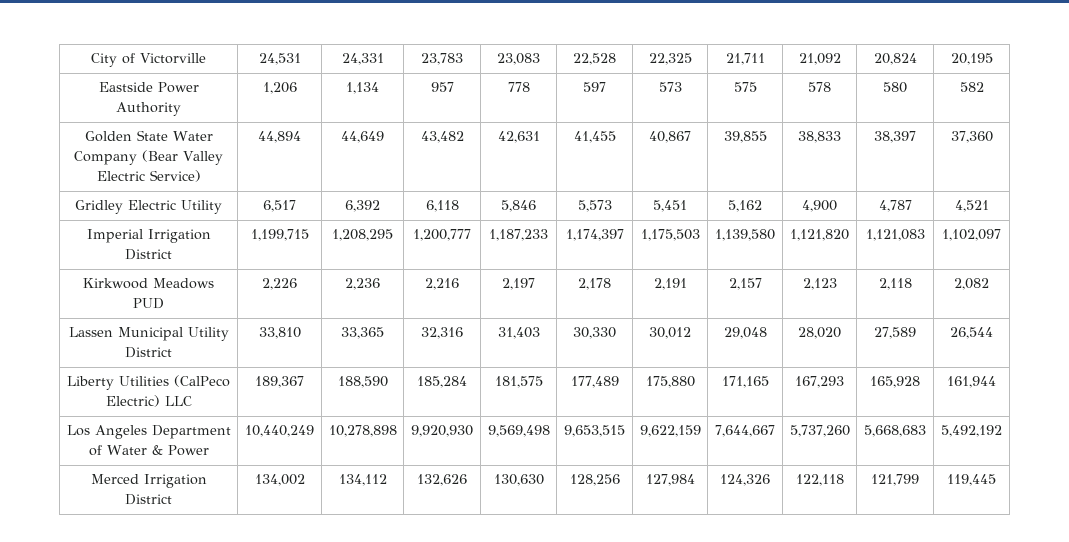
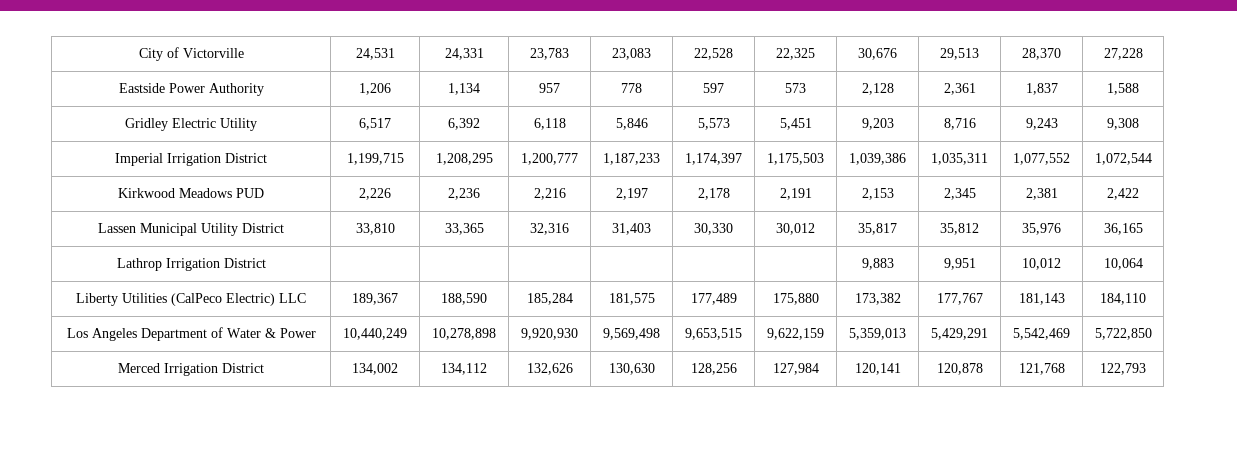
- City of Victorville | 24,531 | 24,331 | 23,783 | 23,083 | 22,528 | 22,325 | 21,711 | 21,092 | 20,824 | 20,195
+ City of Victorville | 24,531 | 24,331 | 23,783 | 23,083 | 22,528 | 22,325 | 30,676 | 29,513 | 28,370 | 27,228
- Eastside Power Authority | 1,206 | 1,134 | 957 | 778 | 597 | 573 | 575 | 578 | 580 | 582
- Golden State Water Company (Bear Valley Electric Service) | 44,894 | 44,649 | 43,482 | 42,631 | 41,455 | 40,867 | 39,855 | 38,833 | 38,397 | 37,360
+ Eastside Power Authority | 1,206 | 1,134 | 957 | 778 | 597 | 573 | 2,128 | 2,361 | 1,837 | 1,588
- Gridley Electric Utility | 6,517 | 6,392 | 6,118 | 5,846 | 5,573 | 5,451 | 5,162 | 4,900 | 4,787 | 4,521
+ Gridley Electric Utility | 6,517 | 6,392 | 6,118 | 5,846 | 5,573 | 5,451 | 9,203 | 8,716 | 9,243 | 9,308
- Imperial Irrigation District | 1,199,715 | 1,208,295 | 1,200,777 | 1,187,233 | 1,174,397 | 1,175,503 | 1,139,580 | 1,121,820 | 1,121,083 | 1,102,097
+ Imperial Irrigation District | 1,199,715 | 1,208,295 | 1,200,777 | 1,187,233 | 1,174,397 | 1,175,503 | 1,039,386 | 1,035,311 | 1,077,552 | 1,072,544
- Kirkwood Meadows PUD | 2,226 | 2,236 | 2,216 | 2,197 | 2,178 | 2,191 | 2,157 | 2,123 | 2,118 | 2,082
+ Kirkwood Meadows PUD | 2,226 | 2,236 | 2,216 | 2,197 | 2,178 | 2,191 | 2,153 | 2,345 | 2,381 | 2,422
- Lassen Municipal Utility District | 33,810 | 33,365 | 32,316 | 31,403 | 30,330 | 30,012 | 29,048 | 28,020 | 27,589 | 26,544
+ Lassen Municipal Utility District | 33,810 | 33,365 | 32,316 | 31,403 | 30,330 | 30,012 | 35,817 | 35,812 | 35,976 | 36,165
+ Lathrop Irrigation District | | | | | | | 9,883 | 9,951 | 10,012 | 10,064
- Liberty Utilities (CalPeco Electric) LLC | 189,367 | 188,590 | 185,284 | 181,575 | 177,489 | 175,880 | 171,165 | 167,293 | 165,928 | 161,944
+ Liberty Utilities (CalPeco Electric) LLC | 189,367 | 188,590 | 185,284 | 181,575 | 177,489 | 175,880 | 173,382 | 177,767 | 181,143 | 184,110
- Los Angeles Department of Water & Power | 10,440,249 | 10,278,898 | 9,920,930 | 9,569,498 | 9,653,515 | 9,622,159 | 7,644,667 | 5,737,260 | 5,668,683 | 5,492,192
+ Los Angeles Department of Water & Power | 10,440,249 | 10,278,898 | 9,920,930 | 9,569,498 | 9,653,515 | 9,622,159 | 5,359,013 | 5,429,291 | 5,542,469 | 5,722,850
- Merced Irrigation District | 134,002 | 134,112 | 132,626 | 130,630 | 128,256 | 127,984 | 124,326 | 122,118 | 121,799 | 119,445
+ Merced Irrigation District | 134,002 | 134,112 | 132,626 | 130,630 | 128,256 | 127,984 | 120,141 | 120,878 | 121,768 | 122,793

